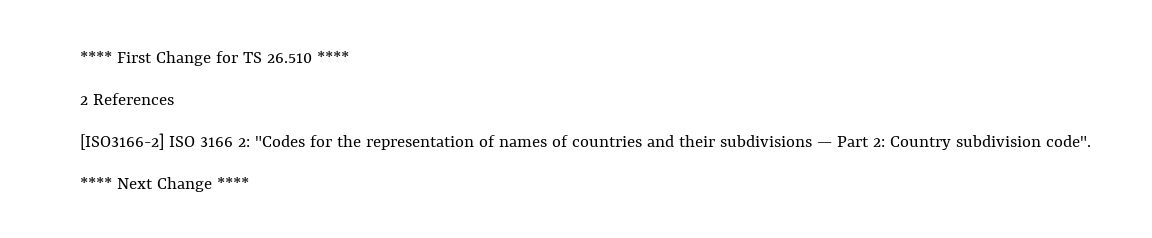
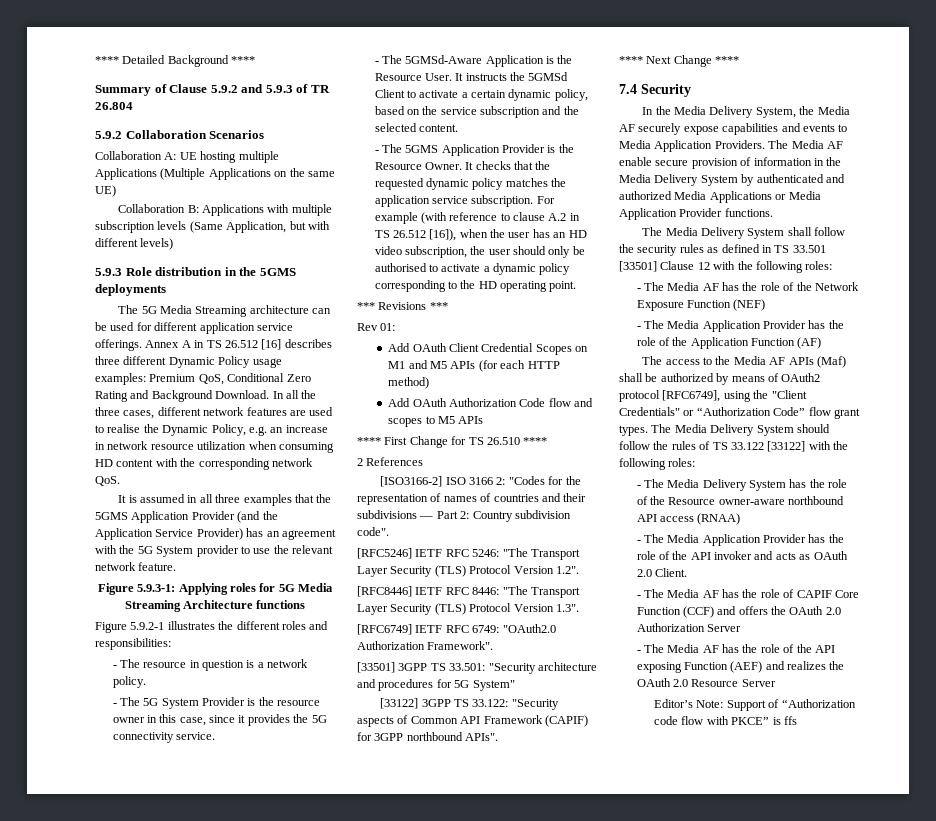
+ **** Detailed Background ****
+ Summary of Clause 5.9.2 and 5.9.3 of TR 26.804
+ 5.9.2 Collaboration Scenarios
+ Collaboration A: UE hosting multiple Applications (Multiple Applications on the same UE)
+ Collaboration B: Applications with multiple subscription levels (Same Application, but with different levels)
+ 5.9.3 Role distribution in the 5GMS deployments
+ The 5G Media Streaming architecture can be used for different application service offerings. Annex A in TS 26.512 [16] describes three different Dynamic Policy usage examples: Premium QoS, Conditional Zero Rating and Background Download. In all the three cases, different network features are used to realise the Dynamic Policy, e.g. an increase in network resource utilization when consuming HD content with the corresponding network QoS.
+ It is assumed in all three examples that the 5GMS Application Provider (and the Application Service Provider) has an agreement with the 5G System provider to use the relevant network feature.
+ Figure 5.9.3-1: Applying roles for 5G Media Streaming Architecture functions
+ Figure 5.9.2-1 illustrates the different roles and responsibilities:
+ - The resource in question is a network policy.
+ - The 5G System Provider is the resource owner in this case, since it provides the 5G connectivity service.
+ - The 5GMSd-Aware Application is the Resource User. It instructs the 5GMSd Client to activate a certain dynamic policy, based on the service subscription and the selected content.
+ - The 5GMS Application Provider is the Resource Owner. It checks that the requested dynamic policy matches the application service subscription. For example (with reference to clause A.2 in TS 26.512 [16]), when the user has an HD video subscription, the user should only be authorised to activate a dynamic policy corresponding to the HD operating point.
+ *** Revisions ***
+ Rev 01:
+ Add OAuth Client Credential Scopes on M1 and M5 APIs (for each HTTP method)
+ Add OAuth Authorization Code flow and scopes to M5 APIs
+ [RFC5246] IETF RFC 5246: "The Transport Layer Security (TLS) Protocol Version 1.2".
+ [RFC8446] IETF RFC 8446: "The Transport Layer Security (TLS) Protocol Version 1.3".
+ [RFC6749] IETF RFC 6749: "OAuth2.0 Authorization Framework".
+ [33501] 3GPP TS 33.501: "Security architecture and procedures for 5G System"
+ [33122] 3GPP TS 33.122: "Security aspects of Common API Framework (CAPIF) for 3GPP northbound APIs".
  **** Next Change ****
+ 7.4 Security
+ In the Media Delivery System, the Media AF securely expose capabilities and events to Media Application Providers. The Media AF enable secure provision of information in the Media Delivery System by authenticated and authorized Media Applications or Media Application Provider functions.
+ The Media Delivery System shall follow the security rules as defined in TS 33.501 [33501] Clause 12 with the following roles:
+ - The Media AF has the role of the Network Exposure Function (NEF)
+ - The Media Application Provider has the role of the Application Function (AF)
+ The access to the Media AF APIs (Maf) shall be authorized by means of OAuth2 protocol [RFC6749], using the "Client Credentials" or “Authorization Code” flow grant types. The Media Delivery System should follow the rules of TS 33.122 [33122] with the following roles:
+ - The Media Delivery System has the role of the Resource owner-aware northbound API access (RNAA)
+ - The Media Application Provider has the role of the API invoker and acts as OAuth 2.0 Client.
+ - The Media AF has the role of CAPIF Core Function (CCF) and offers the OAuth 2.0 Authorization Server
+ - The Media AF has the role of the API exposing Function (AEF) and realizes the OAuth 2.0 Resource Server
+ Editor’s Note: Support of “Authorization code flow with PKCE” is ffs

